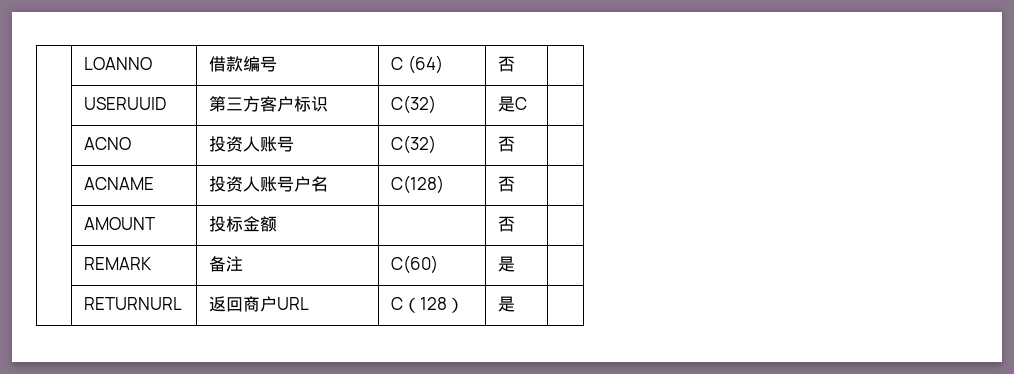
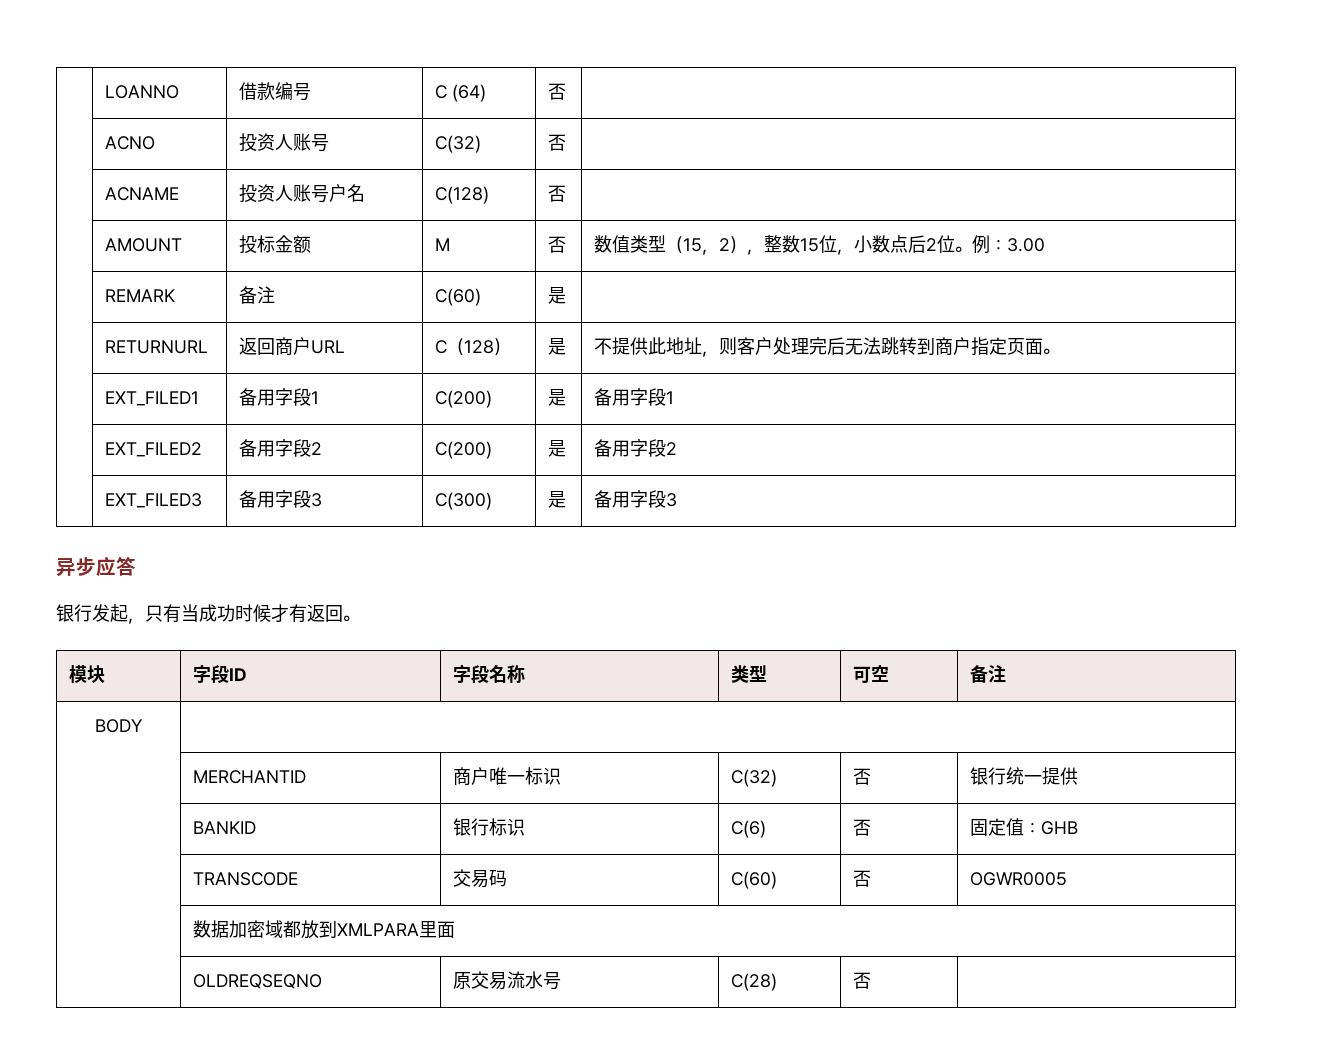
- | USERUUID | 第三方客户标识 | C(32) | 是C |
- | AMOUNT | 投标金额 | | 否 |
+ | AMOUNT | 投标金额 | M | 否 | 数值类型（15，2），整数15位，小数点后2位。例：3.00
- | RETURNURL | 返回商户URL | C（128） | 是 |
+ | RETURNURL | 返回商户URL | C（128） | 是 | 不提供此地址，则客户处理完后无法跳转到商户指定页面。
+ | EXT_FILED1 | 备用字段1 | C(200) | 是 | 备用字段1
+ | EXT_FILED2 | 备用字段2 | C(200) | 是 | 备用字段2
+ | EXT_FILED3 | 备用字段3 | C(300) | 是 | 备用字段3
+ 异步应答
+ 银行发起，只有当成功时候才有返回。
+ 模块 | 字段ID | 字段名称 | 类型 | 可空 | 备注
+ BODY |
+ | MERCHANTID | 商户唯一标识 | C(32) | 否 | 银行统一提供
+ | BANKID | 银行标识 | C(6) | 否 | 固定值：GHB
+ | TRANSCODE | 交易码 | C(60) | 否 | OGWR0005
+ | 数据加密域都放到XMLPARA里面
+ | OLDREQSEQNO | 原交易流水号 | C(28) | 否 |

